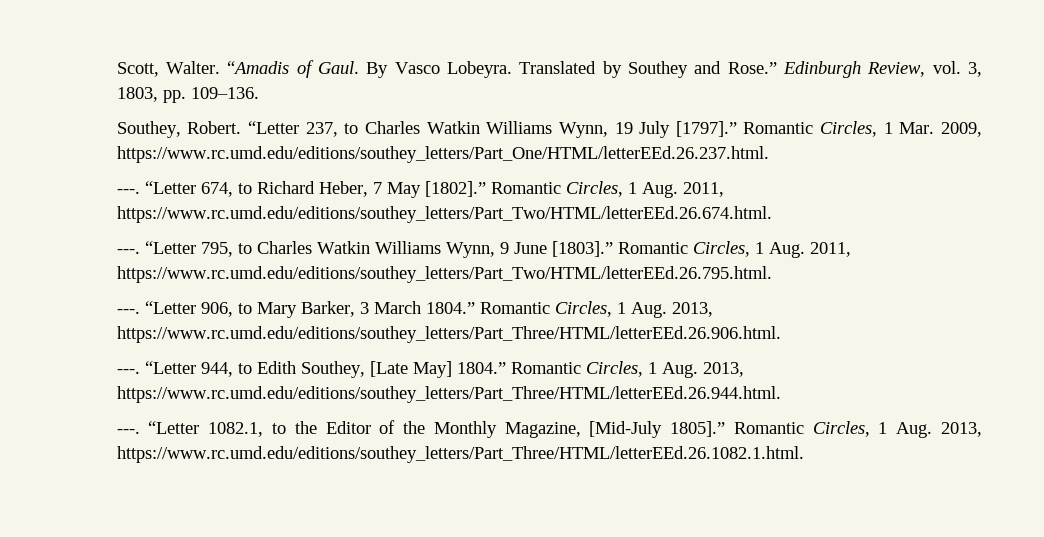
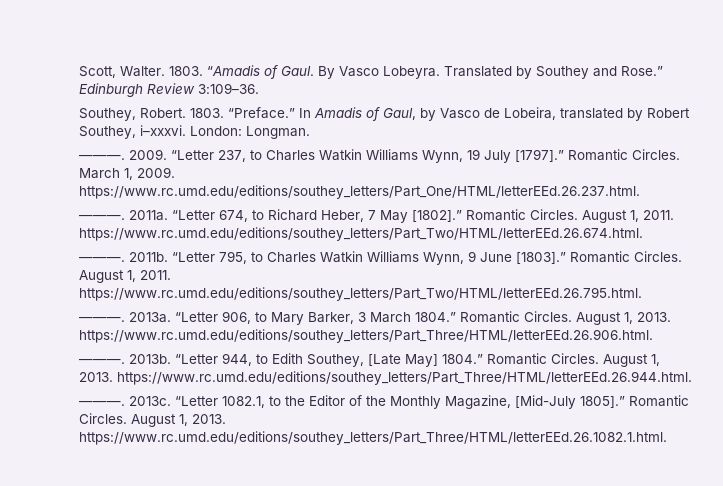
- Scott, Walter.
+ Scott, Walter. 1803.
- Edinburgh Review, vol. 3, 1803, pp. 109–136.
- Southey, Robert.
+ Edinburgh Review 3:109–36.
+ Southey, Robert. 1803. “Preface.” In Amadis of Gaul, by Vasco de Lobeira, translated by Robert Southey, i–xxxvi. London: Longman.
+ ———. 2009.
- Romantic Circles, 1 Mar. 2009, https://www.rc.umd.edu/editions/southey_letters/Part_One/HTML/letterEEd.26.237.html.
- ---.
+ Romantic Circles. March 1, 2009. https://www.rc.umd.edu/editions/southey_letters/Part_One/HTML/letterEEd.26.237.html.
+ ———. 2011a.
- Romantic Circles, 1 Aug. 2011, https://www.rc.umd.edu/editions/southey_letters/Part_Two/HTML/letterEEd.26.674.html.
- ---.
+ Romantic Circles. August 1, 2011. https://www.rc.umd.edu/editions/southey_letters/Part_Two/HTML/letterEEd.26.674.html.
+ ———. 2011b.
- Romantic Circles, 1 Aug. 2011, https://www.rc.umd.edu/editions/southey_letters/Part_Two/HTML/letterEEd.26.795.html.
- ---.
+ Romantic Circles. August 1, 2011. https://www.rc.umd.edu/editions/southey_letters/Part_Two/HTML/letterEEd.26.795.html.
+ ———. 2013a.
- Romantic Circles, 1 Aug. 2013, https://www.rc.umd.edu/editions/southey_letters/Part_Three/HTML/letterEEd.26.906.html.
- ---.
+ Romantic Circles. August 1, 2013. https://www.rc.umd.edu/editions/southey_letters/Part_Three/HTML/letterEEd.26.906.html.
+ ———. 2013b.
- Romantic Circles, 1 Aug. 2013, https://www.rc.umd.edu/editions/southey_letters/Part_Three/HTML/letterEEd.26.944.html.
- ---.
+ Romantic Circles. August 1, 2013. https://www.rc.umd.edu/editions/southey_letters/Part_Three/HTML/letterEEd.26.944.html.
+ ———. 2013c.
- Romantic Circles, 1 Aug. 2013, https://www.rc.umd.edu/editions/southey_letters/Part_Three/HTML/letterEEd.26.1082.1.html.
+ Romantic Circles. August 1, 2013. https://www.rc.umd.edu/editions/southey_letters/Part_Three/HTML/letterEEd.26.1082.1.html.

